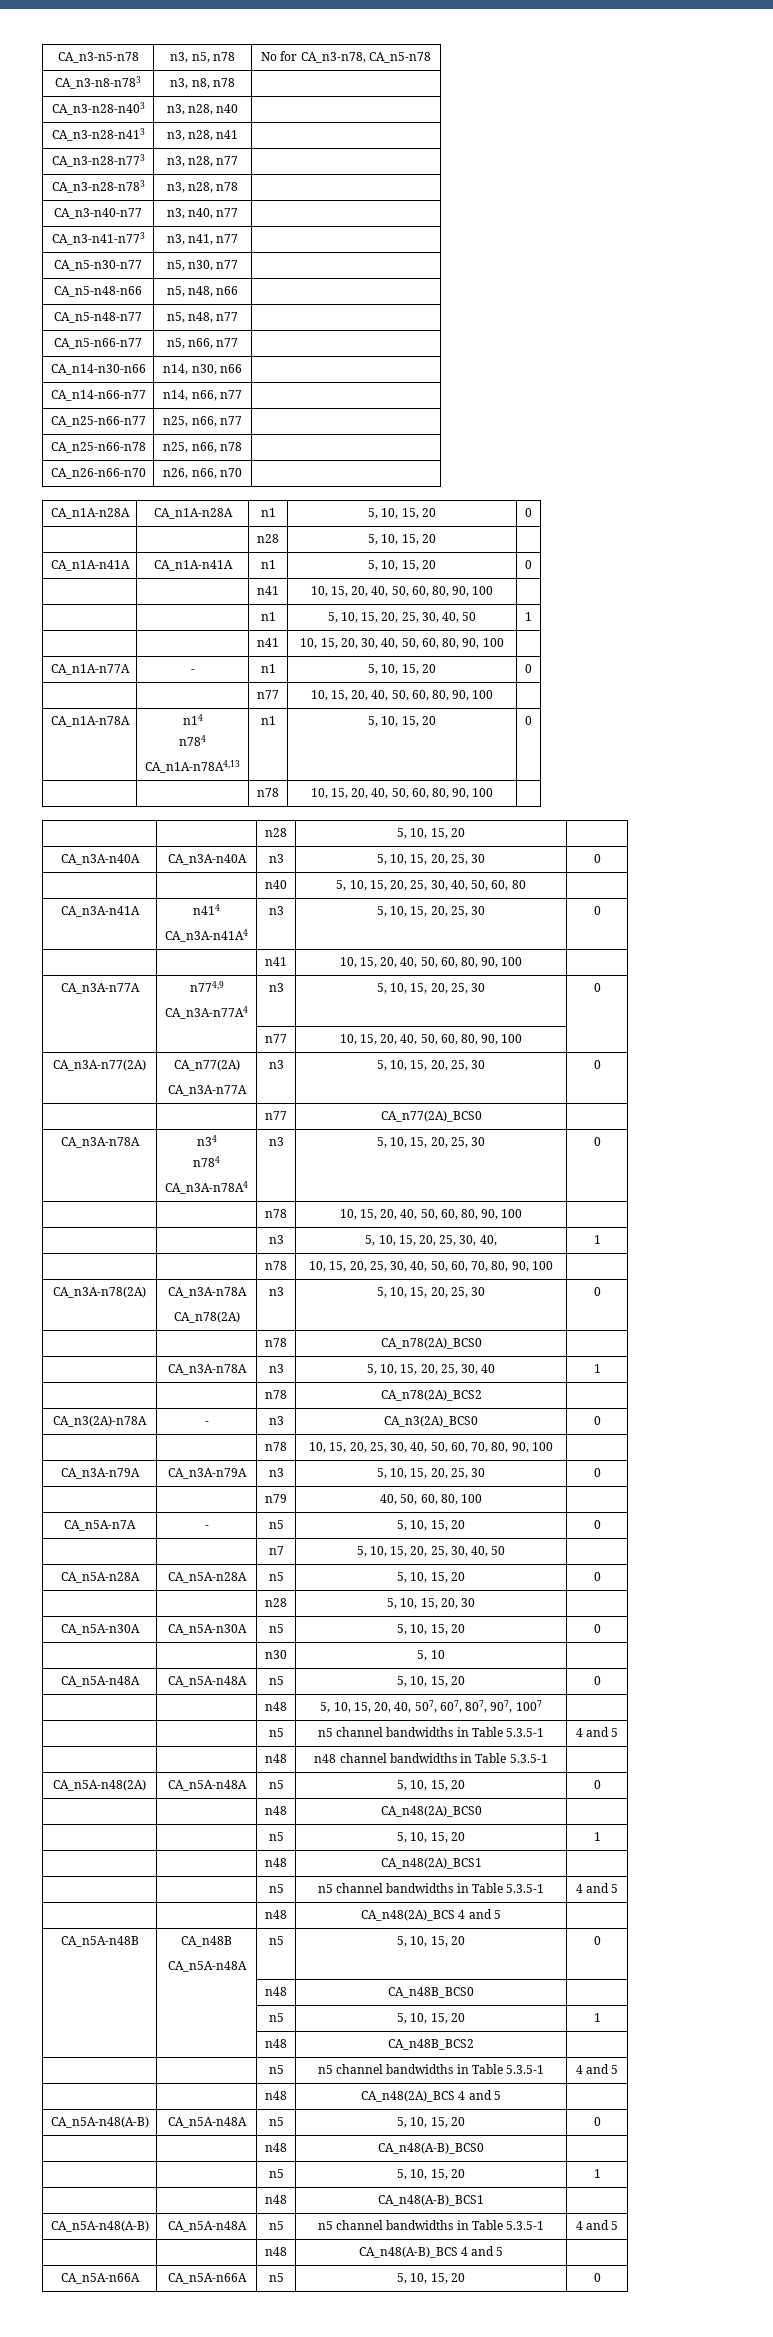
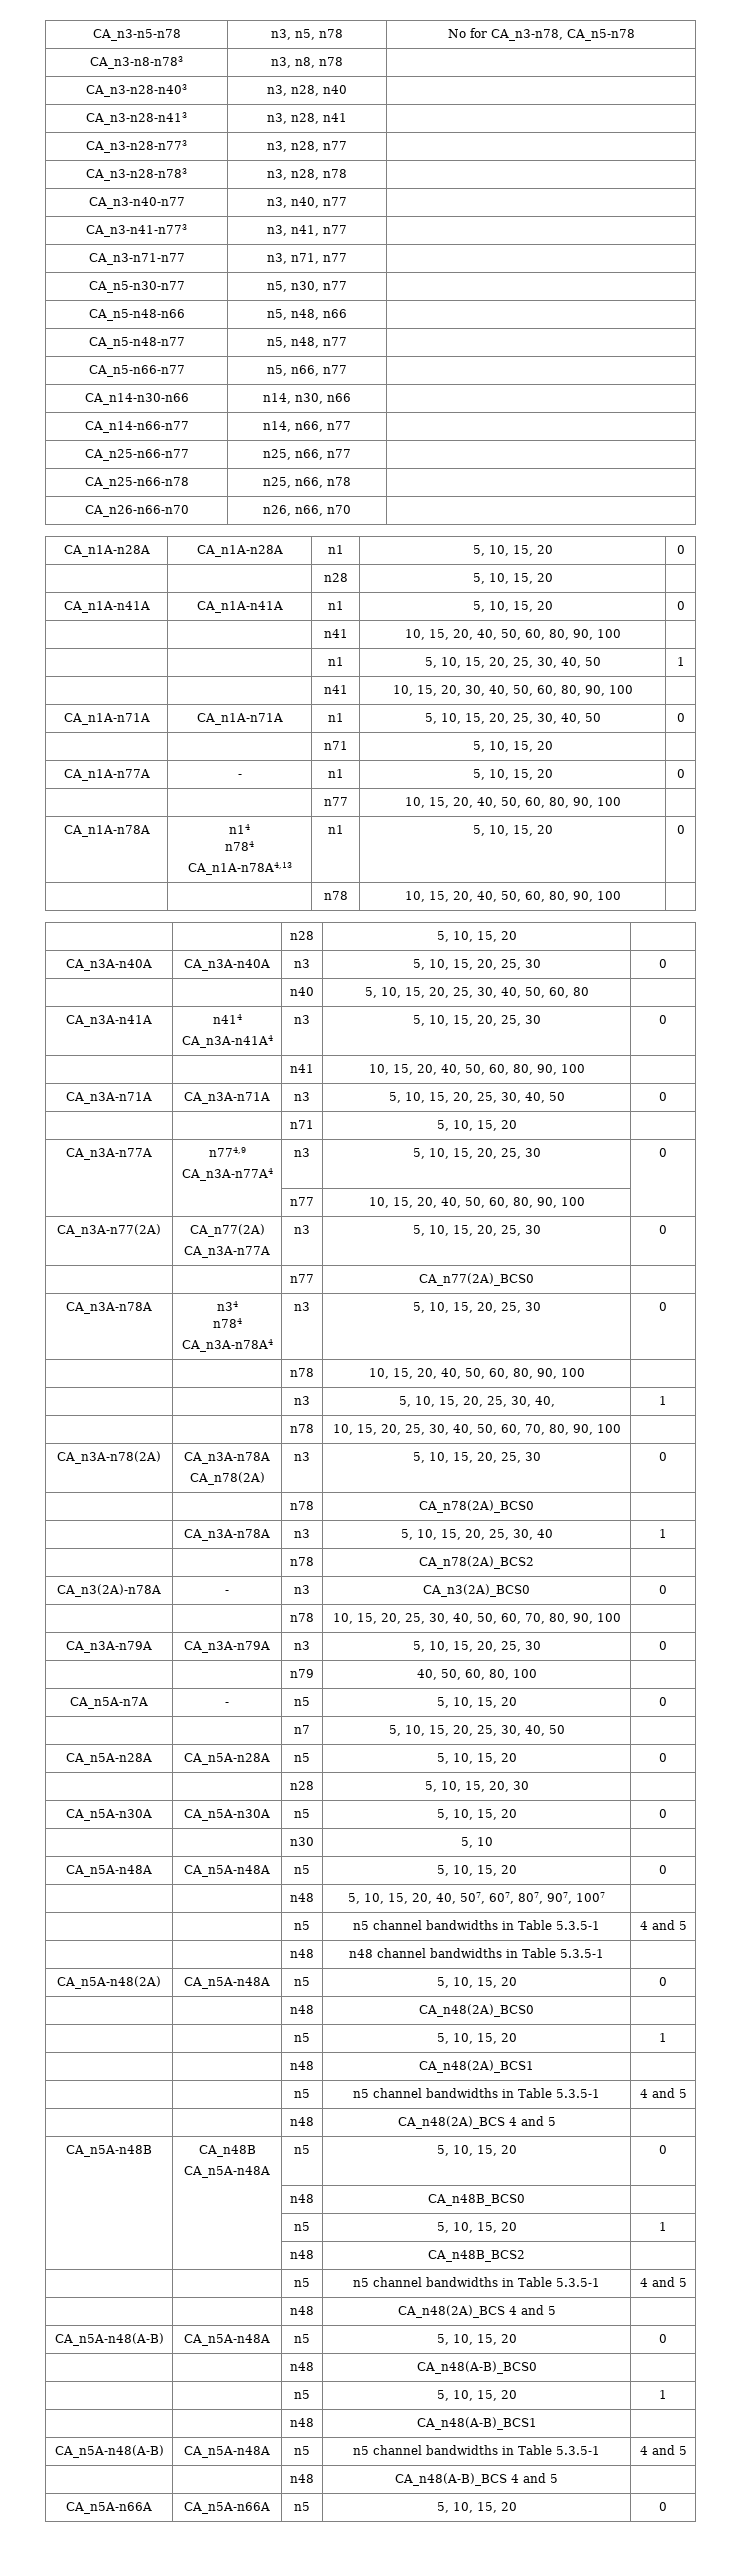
+ CA_n3-n71-n77 | n3, n71, n77 |
+ CA_n1A-n71A | CA_n1A-n71A | n1 | 5, 10, 15, 20, 25, 30, 40, 50 | 0
+ | | n71 | 5, 10, 15, 20 |
+ CA_n3A-n71A | CA_n3A-n71A | n3 | 5, 10, 15, 20, 25, 30, 40, 50 | 0
+ | | n71 | 5, 10, 15, 20 |

